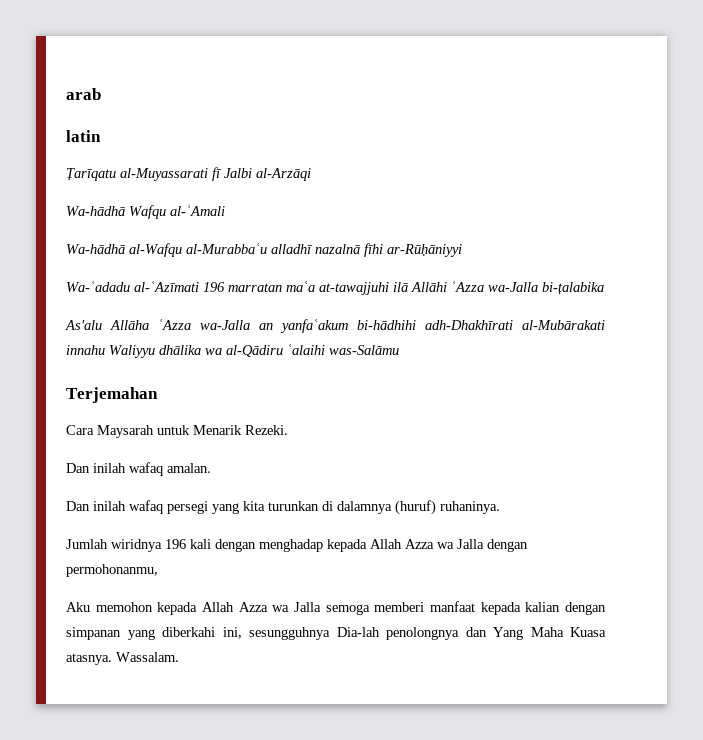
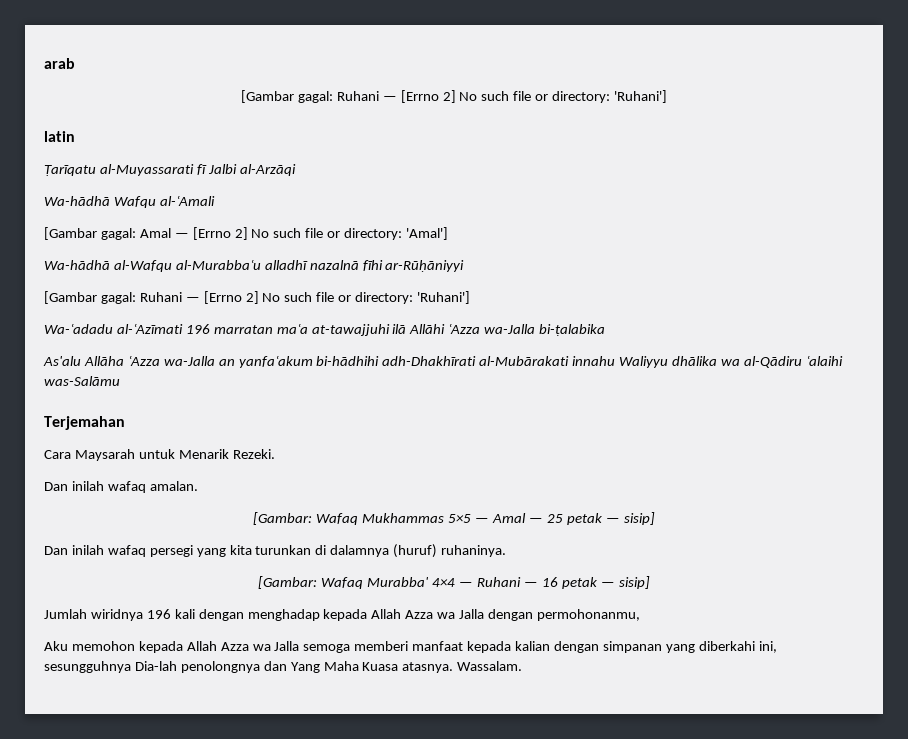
  arab
+ [Gambar gagal: Ruhani — [Errno 2] No such file or directory: 'Ruhani']
+ [Gambar gagal: Amal — [Errno 2] No such file or directory: 'Amal']
  Wa-hādhā al-Wafqu al-Murabbaʿu alladhī nazalnā fīhi ar-Rūḥāniyyi
+ [Gambar gagal: Ruhani — [Errno 2] No such file or directory: 'Ruhani']
+ [Gambar: Wafaq Mukhammas 5×5 — Amal — 25 petak — sisip]
+ [Gambar: Wafaq Murabba' 4×4 — Ruhani — 16 petak — sisip]

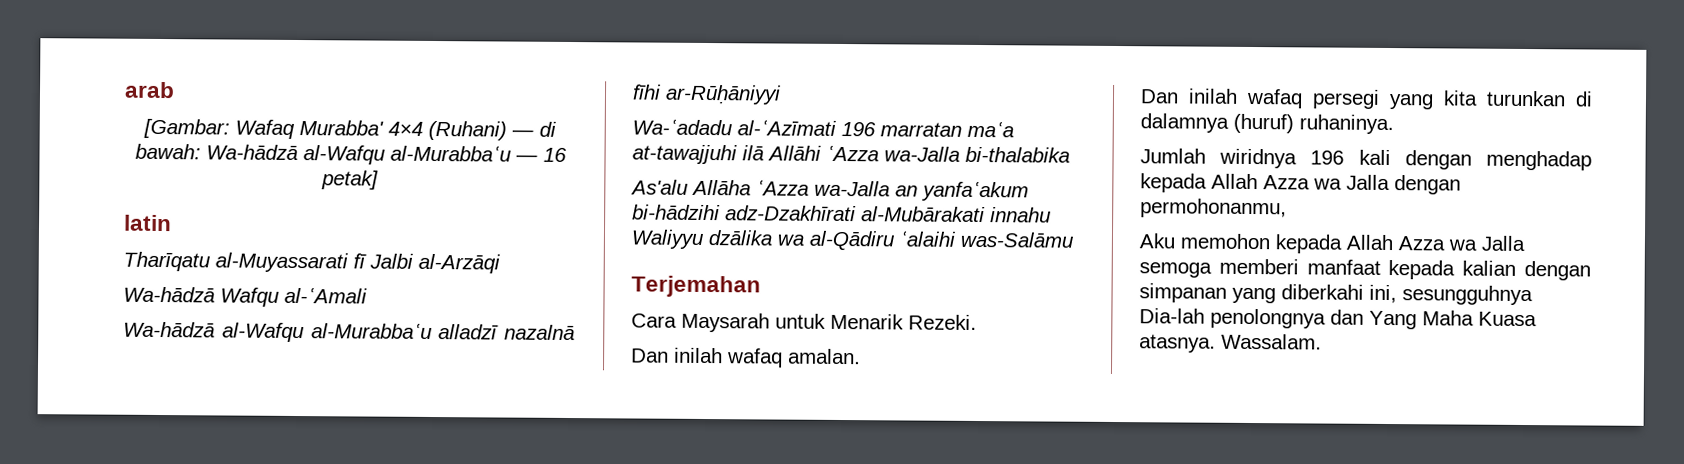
  arab
- [Gambar gagal: Ruhani — [Errno 2] No such file or directory: 'Ruhani']
+ [Gambar: Wafaq Murabba' 4×4 (Ruhani) — di bawah: Wa-hādzā al-Wafqu al-Murabbaʿu — 16 petak]
- Ṭarīqatu al-Muyassarati fī Jalbi al-Arzāqi
+ Tharīqatu al-Muyassarati fī Jalbi al-Arzāqi
- Wa-hādhā Wafqu al-ʿAmali
+ Wa-hādzā Wafqu al-ʿAmali
- [Gambar gagal: Amal — [Errno 2] No such file or directory: 'Amal']
- Wa-hādhā al-Wafqu al-Murabbaʿu alladhī nazalnā fīhi ar-Rūḥāniyyi
- [Gambar gagal: Ruhani — [Errno 2] No such file or directory: 'Ruhani']
+ Wa-hādzā al-Wafqu al-Murabbaʿu alladzī nazalnā fīhi ar-Rūḥāniyyi
- Wa-ʿadadu al-ʿAzīmati 196 marratan maʿa at-tawajjuhi ilā Allāhi ʿAzza wa-Jalla bi-ṭalabika
+ Wa-ʿadadu al-ʿAzīmati 196 marratan maʿa at-tawajjuhi ilā Allāhi ʿAzza wa-Jalla bi-thalabika
- As'alu Allāha ʿAzza wa-Jalla an yanfaʿakum bi-hādhihi adh-Dhakhīrati al-Mubārakati innahu Waliyyu dhālika wa al-Qādiru ʿalaihi was-Salāmu
+ As'alu Allāha ʿAzza wa-Jalla an yanfaʿakum bi-hādzihi adz-Dzakhīrati al-Mubārakati innahu Waliyyu dzālika wa al-Qādiru ʿalaihi was-Salāmu
- [Gambar: Wafaq Mukhammas 5×5 — Amal — 25 petak — sisip]
- [Gambar: Wafaq Murabba' 4×4 — Ruhani — 16 petak — sisip]

